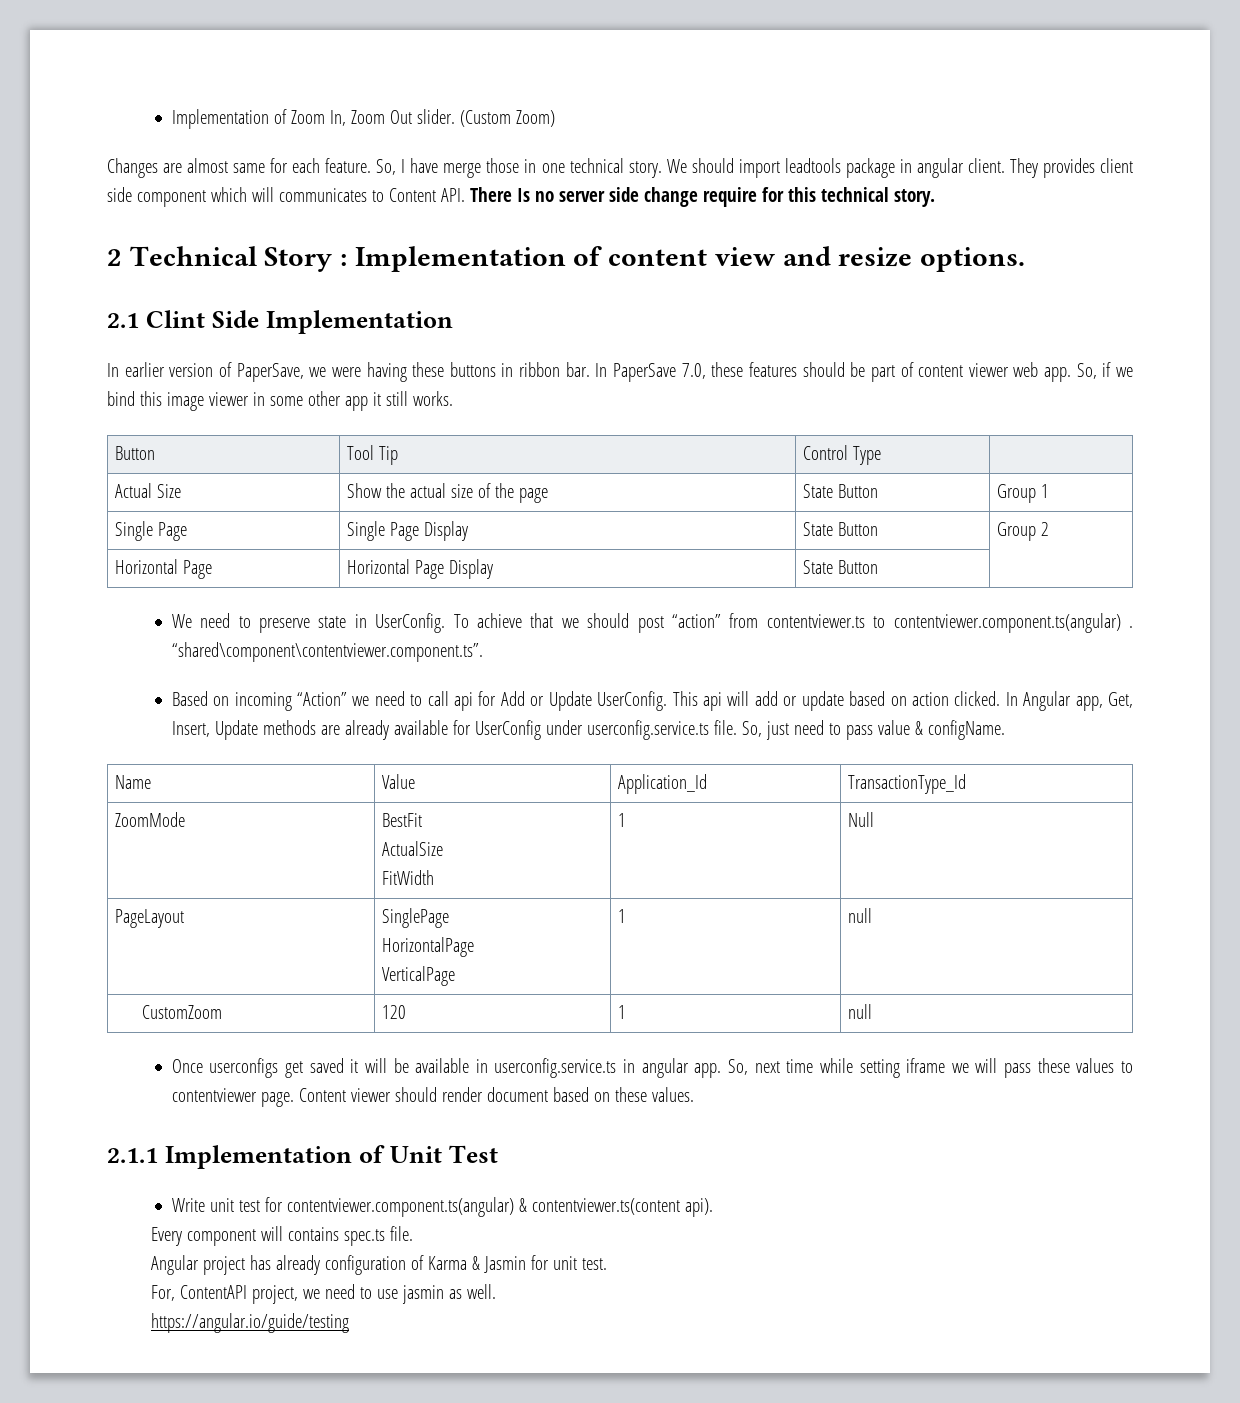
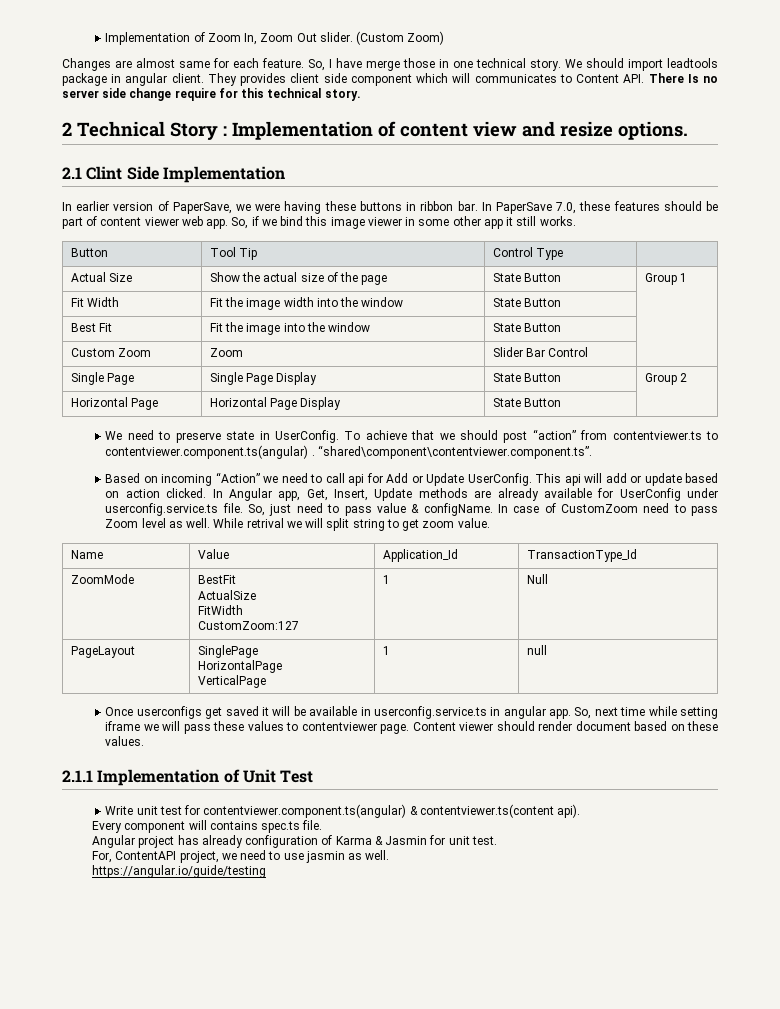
+ Fit Width | Fit the image width into the window | State Button |
+ Best Fit | Fit the image into the window | State Button |
+ Custom Zoom | Zoom | Slider Bar Control |
+ In case of CustomZoom need to pass Zoom level as well. While retrival we will split string to get zoom value.
  ZoomMode | BestFit
  ActualSize
- FitWidth | 1 | Null
+ FitWidth
+ CustomZoom:127 | 1 | Null
- CustomZoom | 120 | 1 | null

